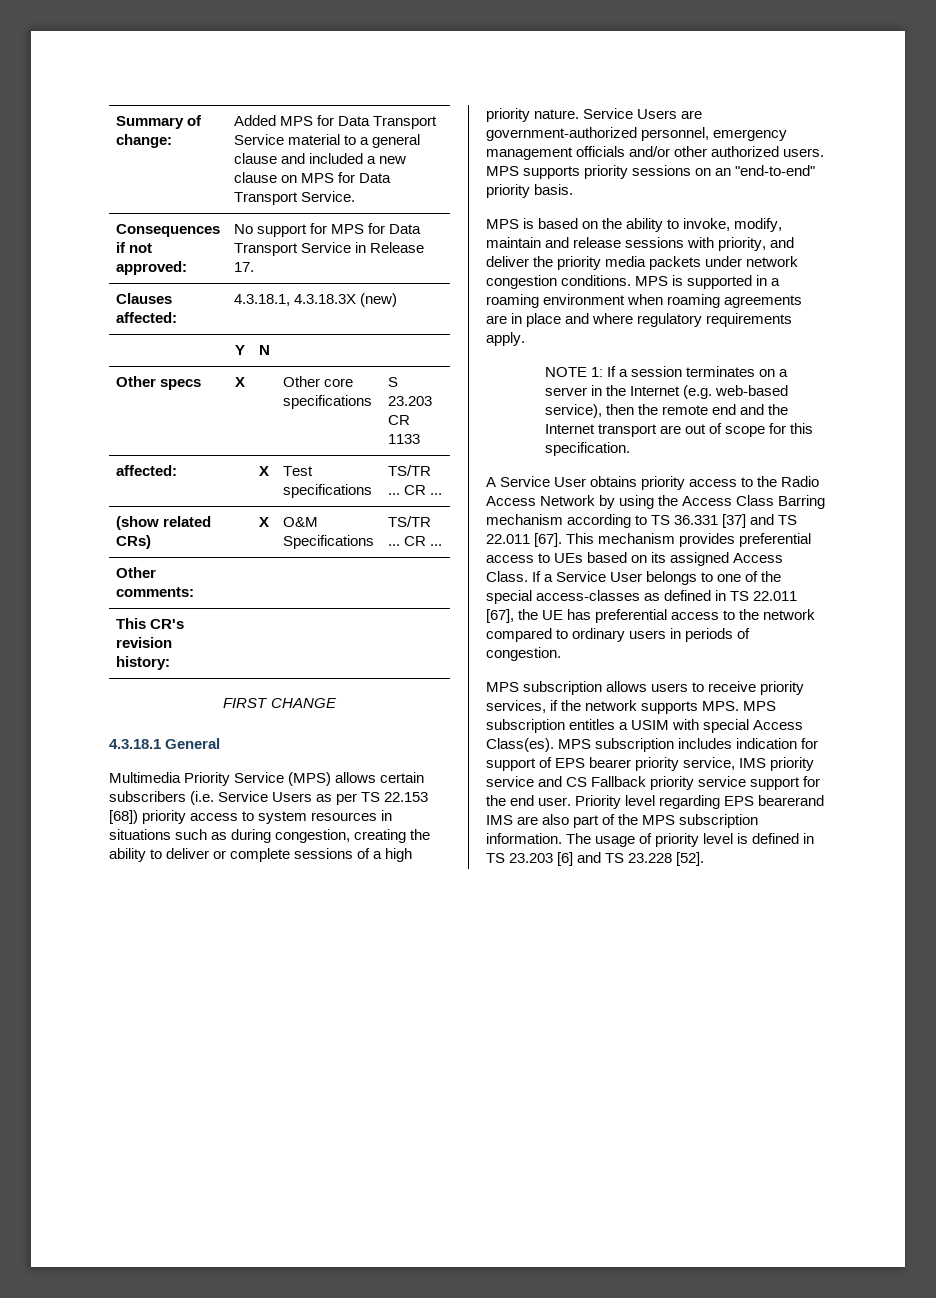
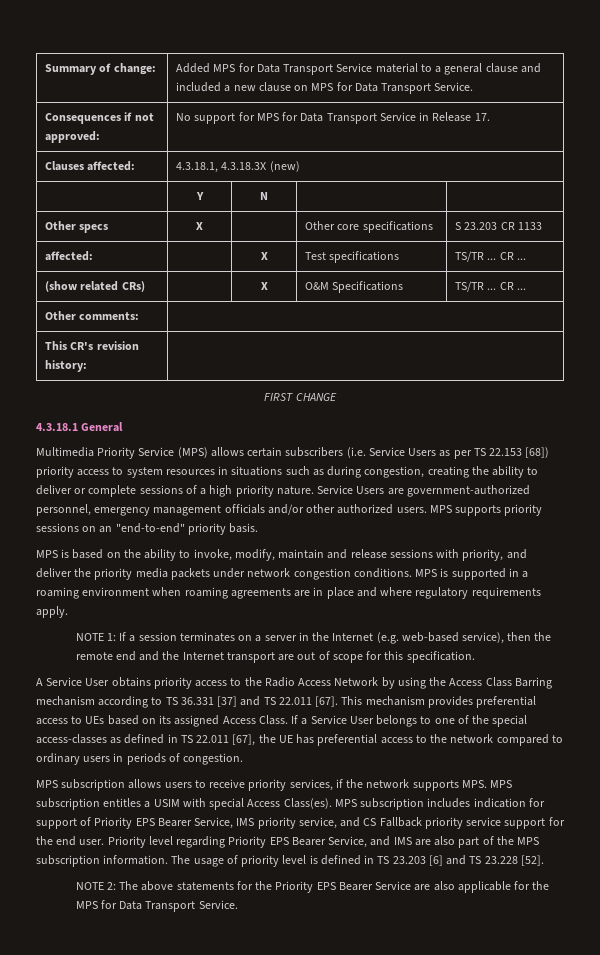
- MPS subscription includes indication for support of EPS bearer priority service, IMS priority service and CS Fallback priority service support for the end user.
+ MPS subscription includes indication for support of Priority EPS Bearer Service, IMS priority service, and CS Fallback priority service support for the end user.
- Priority level regarding EPS bearerand IMS are also part of the MPS subscription information.
+ Priority level regarding Priority EPS Bearer Service, and IMS are also part of the MPS subscription information.
+ NOTE 2: The above statements for the Priority EPS Bearer Service are also applicable for the MPS for Data Transport Service.

